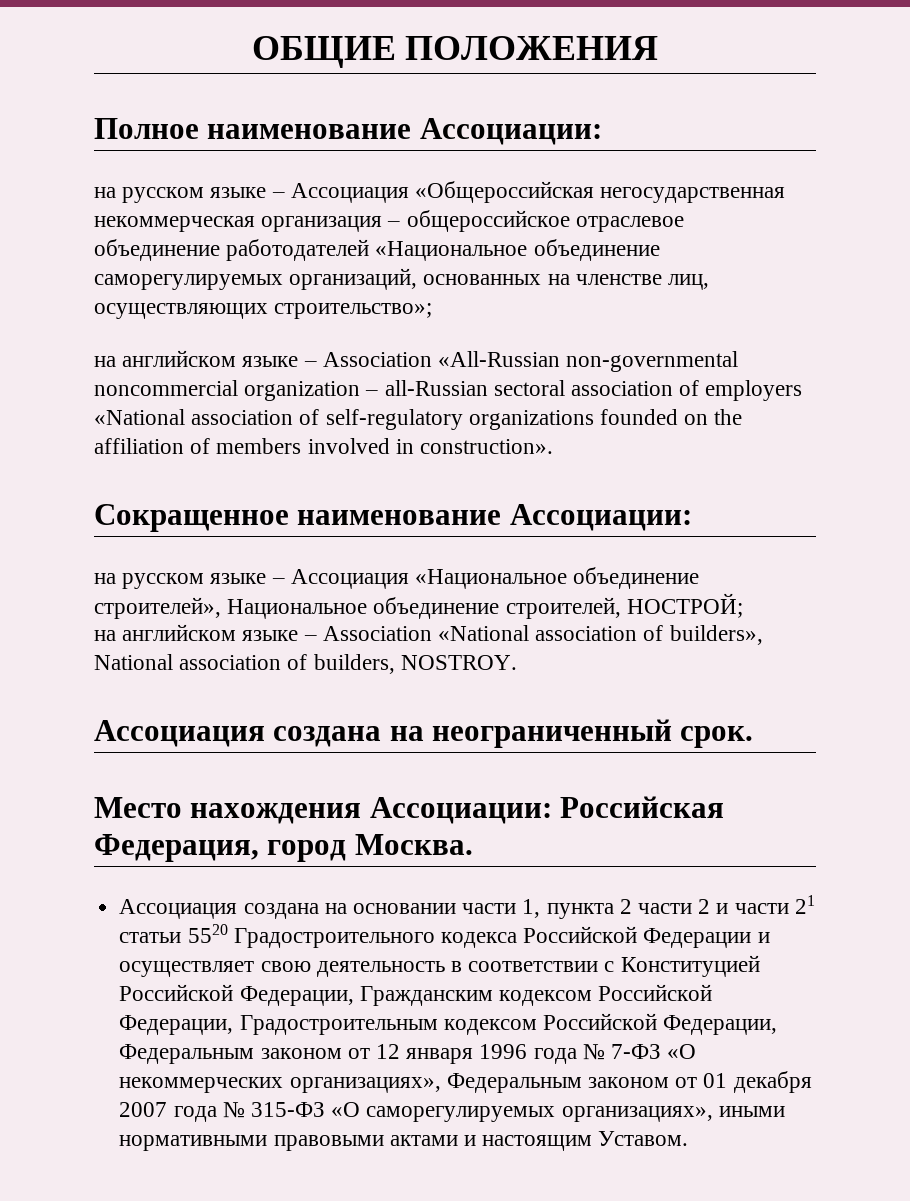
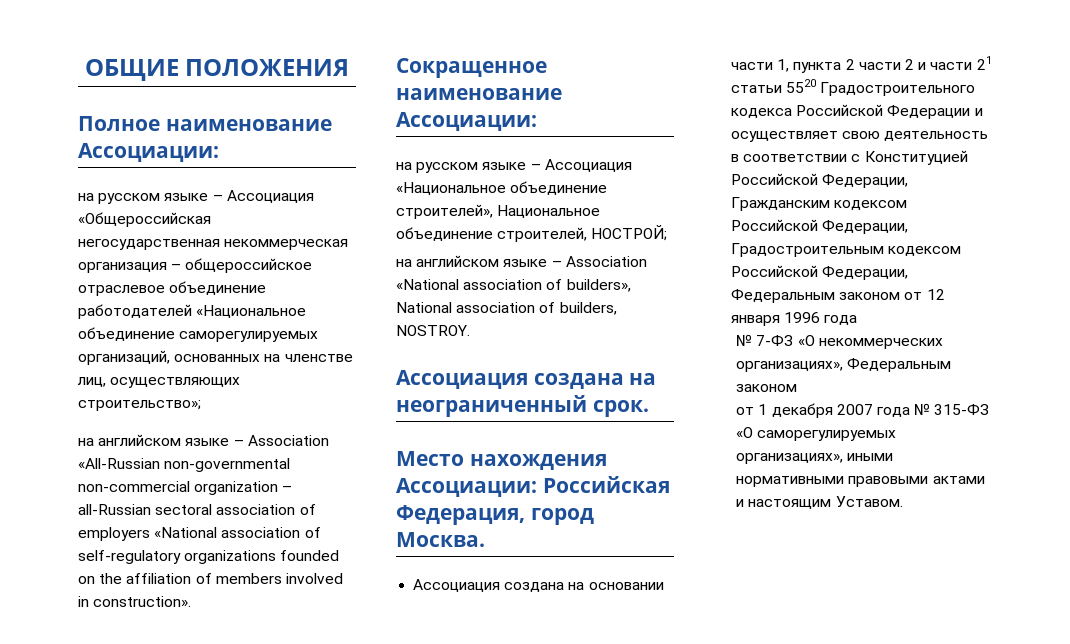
- на английском языке – Аssociation «All-Russian non-governmental noncommercial organization – all-Russian sectoral association of employers «National association of self-regulatory organizations founded on the affiliation of members involved in construction».
+ на английском языке – Аssociation «All-Russian non-governmental non-commercial organization – all-Russian sectoral association of employers «National association of self-regulatory organizations founded on the affiliation of members involved in construction».
- Ассоциация создана на основании части 1, пункта 2 части 2 и части 21 статьи 5520 Градостроительного кодекса Российской Федерации и осуществляет свою деятельность в соответствии с Конституцией Российской Федерации, Гражданским кодексом Российской Федерации, Градостроительным кодексом Российской Федерации, Федеральным законом от 12 января 1996 года № 7-ФЗ «О некоммерческих организациях», Федеральным законом от 01 декабря 2007 года № 315-ФЗ «О саморегулируемых организациях», иными нормативными правовыми актами и настоящим Уставом.
+ Ассоциация создана на основании части 1, пункта 2 части 2 и части 21 статьи 5520 Градостроительного кодекса Российской Федерации и осуществляет свою деятельность в соответствии с Конституцией Российской Федерации, Гражданским кодексом Российской Федерации, Градостроительным кодексом Российской Федерации, Федеральным законом от 12 января 1996 года
+ № 7-ФЗ «О некоммерческих организациях», Федеральным законом
+ от 1 декабря 2007 года № 315-ФЗ «О саморегулируемых организациях», иными нормативными правовыми актами и настоящим Уставом.

